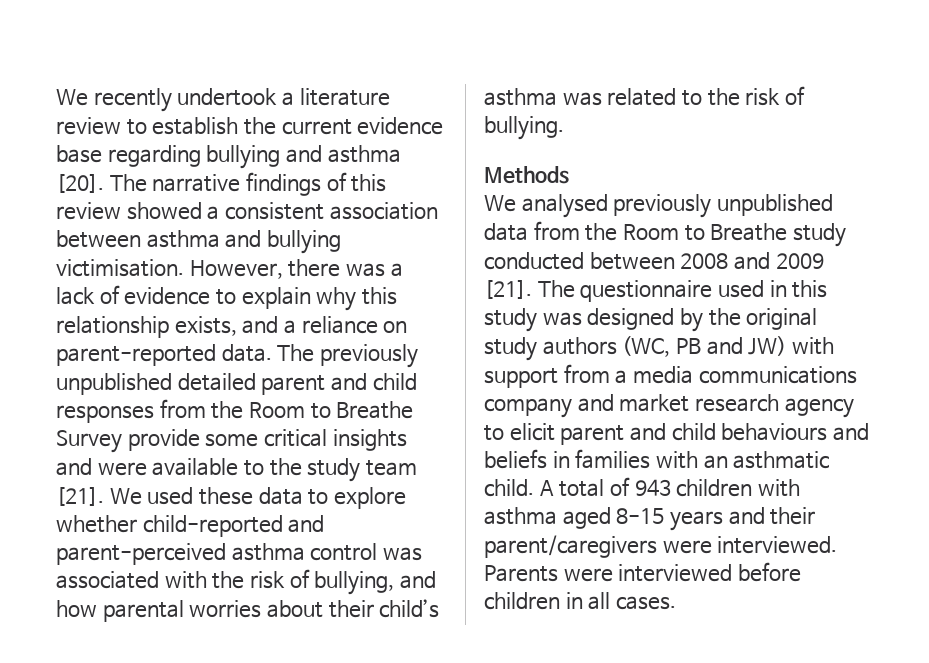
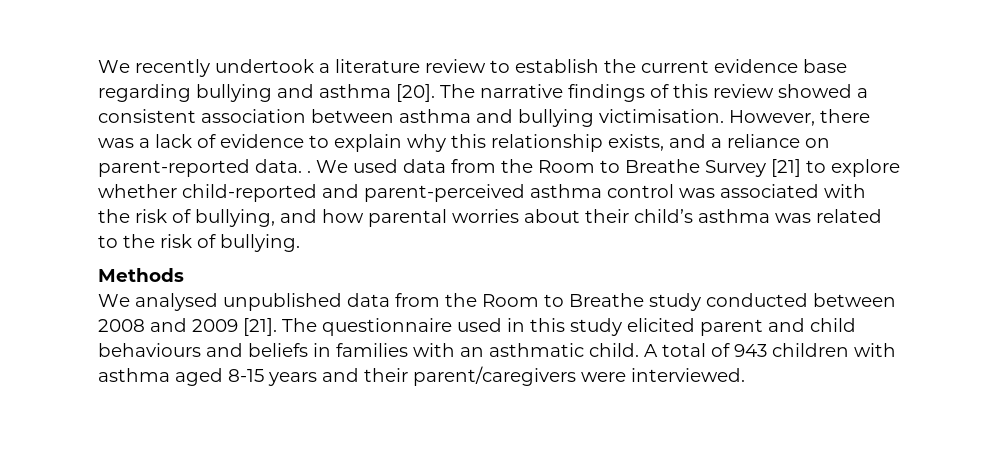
- However, there was a lack of evidence to explain why this relationship exists, and a reliance on parent-reported data. The previously unpublished detailed parent and child responses from the Room to Breathe Survey provide some critical insights and were available to the study team [21]. We used these data to explore whether child-reported and parent-perceived asthma control was associated with the risk of bullying, and how parental worries about their child’s asthma was related to the risk of bullying.
+ However, there was a lack of evidence to explain why this relationship exists, and a reliance on parent-reported data. . We used data from the Room to Breathe Survey [21] to explore whether child-reported and parent-perceived asthma control was associated with the risk of bullying, and how parental worries about their child’s asthma was related to the risk of bullying.
- We analysed previously unpublished data from the Room to Breathe study conducted between 2008 and 2009 [21].
+ We analysed unpublished data from the Room to Breathe study conducted between 2008 and 2009 [21].
- The questionnaire used in this study was designed by the original study authors (WC, PB and JW) with support from a media communications company and market research agency to elicit parent and child behaviours and beliefs in families with an asthmatic child.
+ The questionnaire used in this study elicited parent and child behaviours and beliefs in families with an asthmatic child.
- Parents were interviewed before children in all cases.

